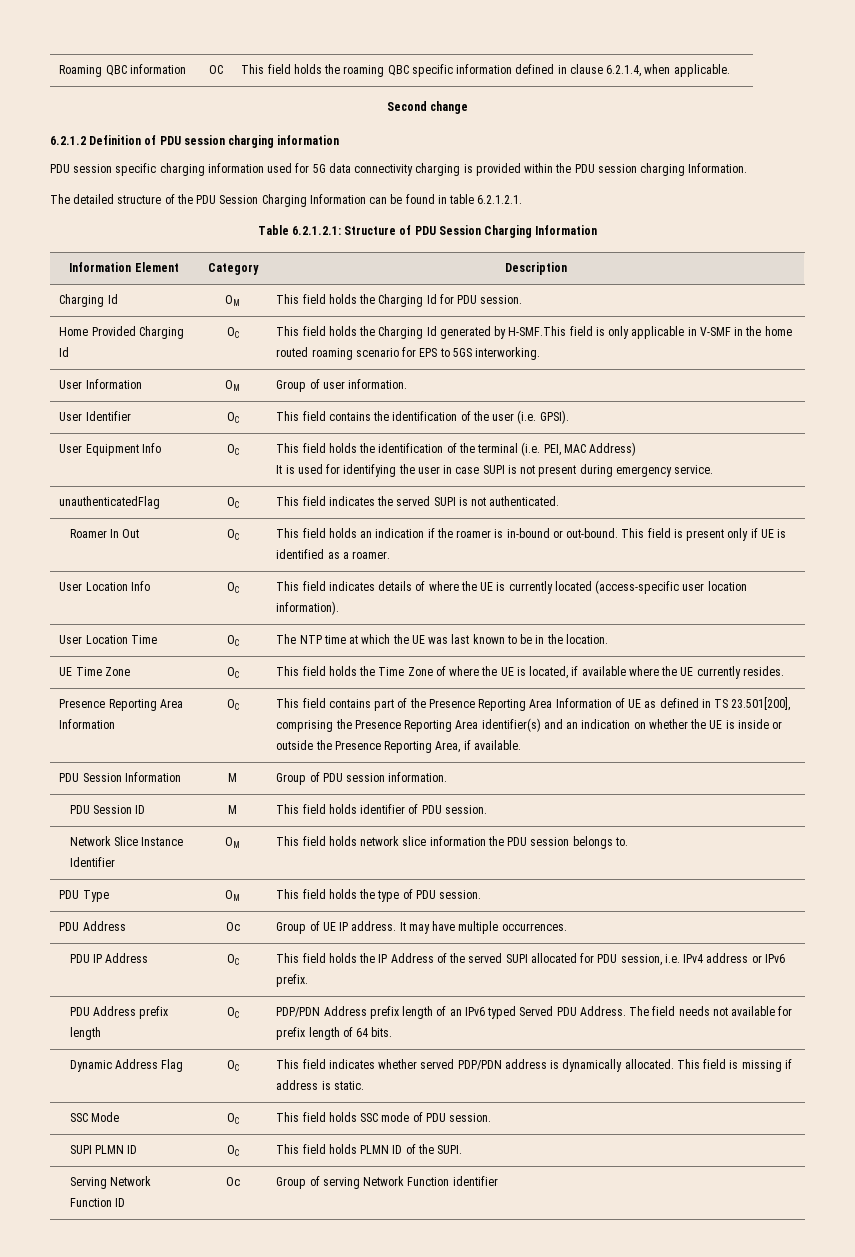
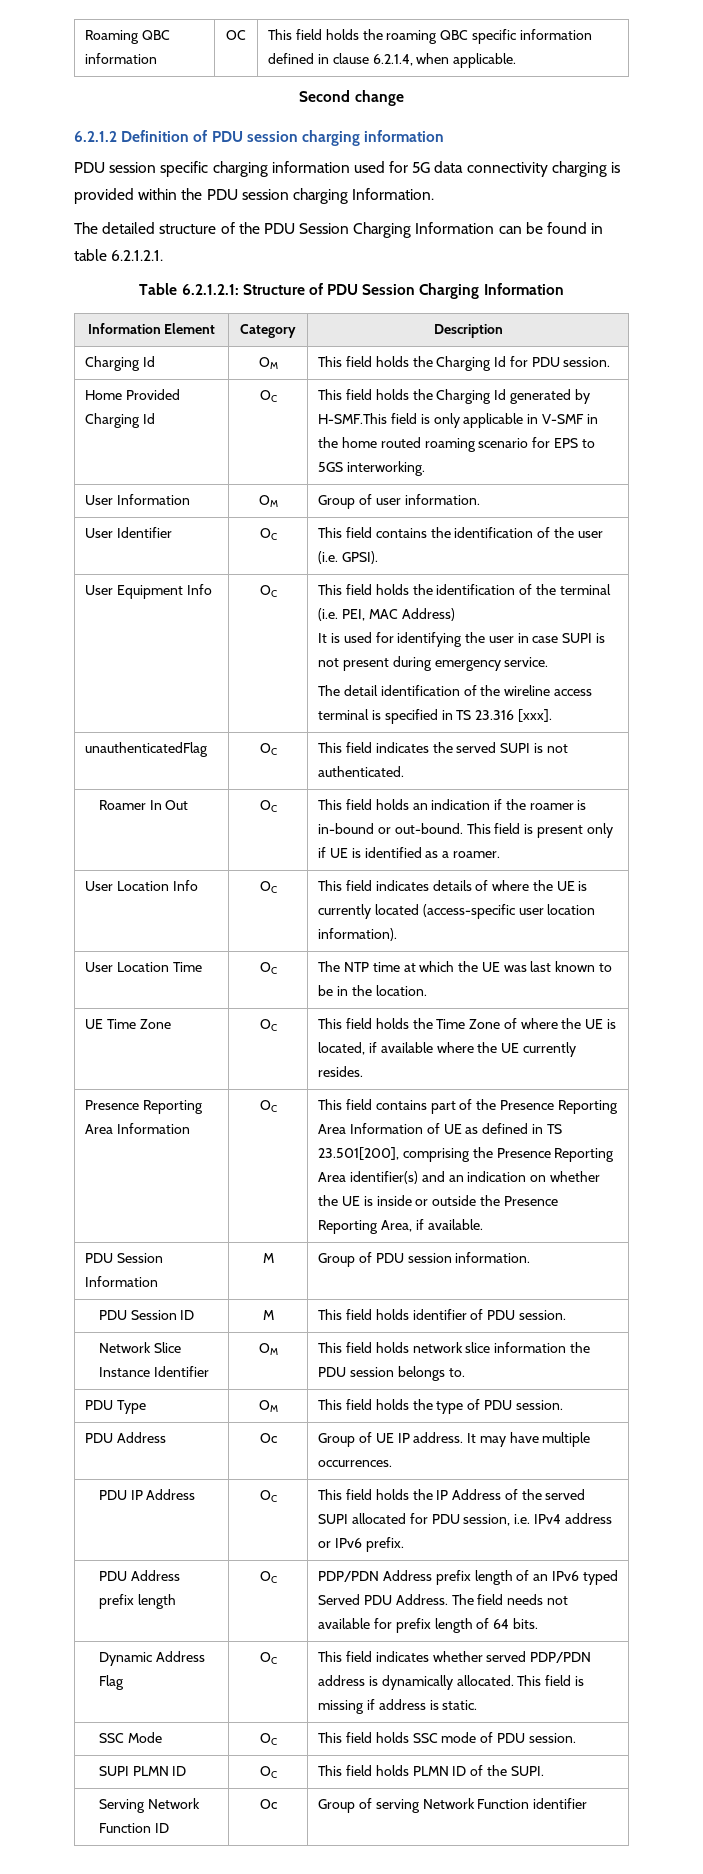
+ The detail identification of the wireline access terminal is specified in TS 23.316 [xxx].

